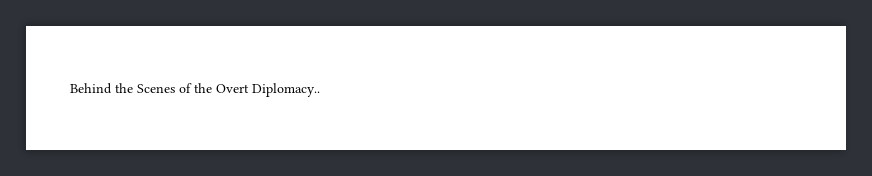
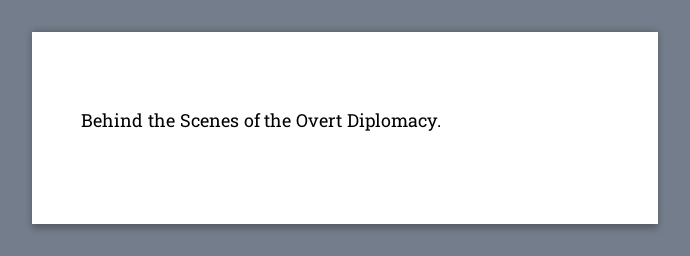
- Behind the Scenes of the Overt Diplomacy..
+ Behind the Scenes of the Overt Diplomacy.

